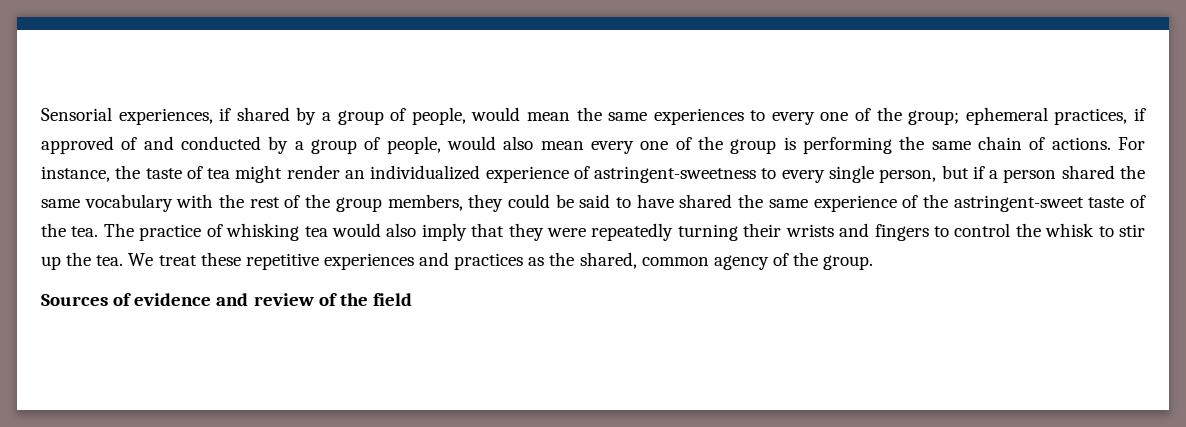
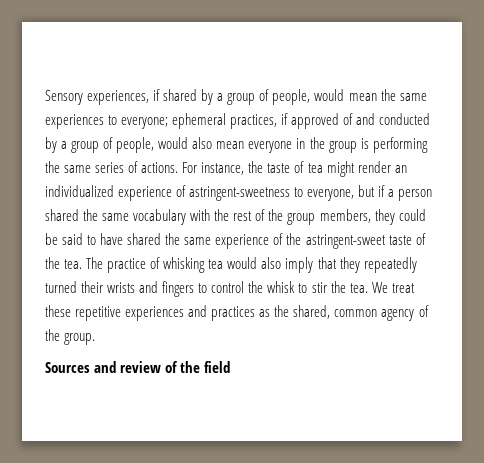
- Sensorial experiences, if shared by a group of people, would mean the same experiences to every one of the group; ephemeral practices, if approved of and conducted by a group of people, would also mean every one of the group is performing the same chain of actions.
+ Sensory experiences, if shared by a group of people, would mean the same experiences to everyone; ephemeral practices, if approved of and conducted by a group of people, would also mean everyone in the group is performing the same series of actions.
- For instance, the taste of tea might render an individualized experience of astringent-sweetness to every single person, but if a person shared the same vocabulary with the rest of the group members, they could be said to have shared the same experience of the astringent-sweet taste of the tea.
+ For instance, the taste of tea might render an individualized experience of astringent-sweetness to everyone, but if a person shared the same vocabulary with the rest of the group members, they could be said to have shared the same experience of the astringent-sweet taste of the tea.
- The practice of whisking tea would also imply that they were repeatedly turning their wrists and fingers to control the whisk to stir up the tea.
+ The practice of whisking tea would also imply that they repeatedly turned their wrists and fingers to control the whisk to stir the tea.
- Sources of evidence and review of the field
+ Sources and review of the field

